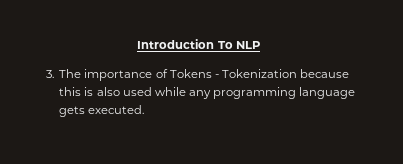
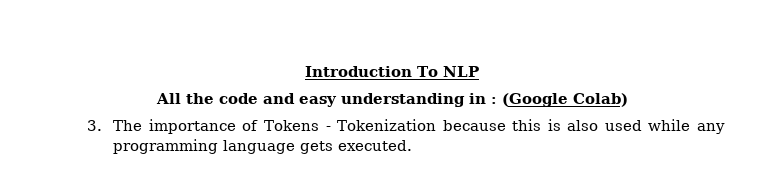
+ All the code and easy understanding in : (Google Colab)

